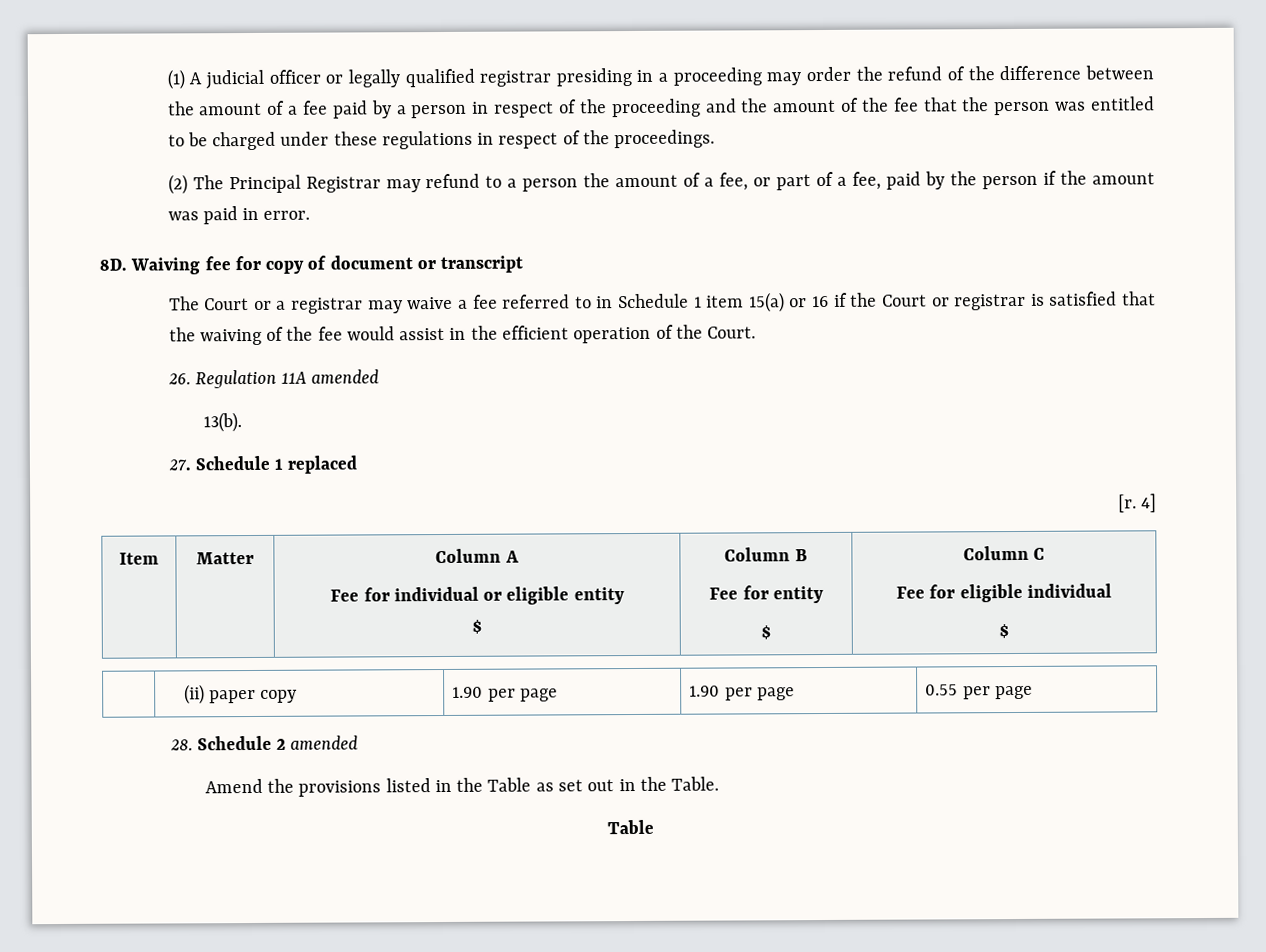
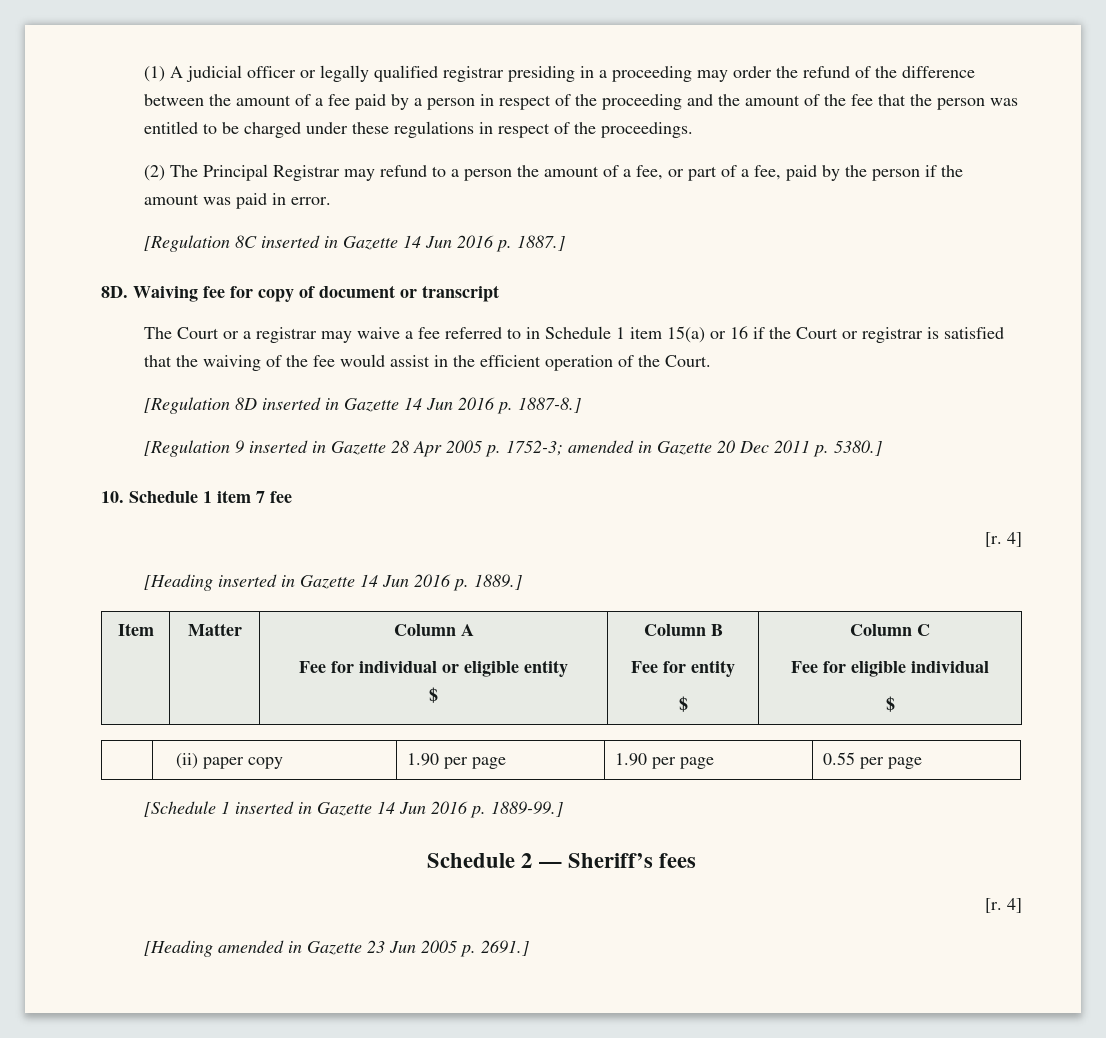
+ [Regulation 8C inserted in Gazette 14 Jun 2016 p. 1887.]
- 26. Regulation 11A amended
- 13(b).
- 27. Schedule 1 replaced
+ [Regulation 8D inserted in Gazette 14 Jun 2016 p. 1887-8.]
+ [Regulation 9 inserted in Gazette 28 Apr 2005 p. 1752-3; amended in Gazette 20 Dec 2011 p. 5380.]
+ 10. Schedule 1 item 7 fee
  [r. 4]
+ [Heading inserted in Gazette 14 Jun 2016 p. 1889.]
- 28. Schedule 2 amended
- Amend the provisions listed in the Table as set out in the Table.
- Table
+ [Schedule 1 inserted in Gazette 14 Jun 2016 p. 1889-99.]
+ Schedule 2 — Sheriff’s fees
+ [r. 4]
+ [Heading amended in Gazette 23 Jun 2005 p. 2691.]

